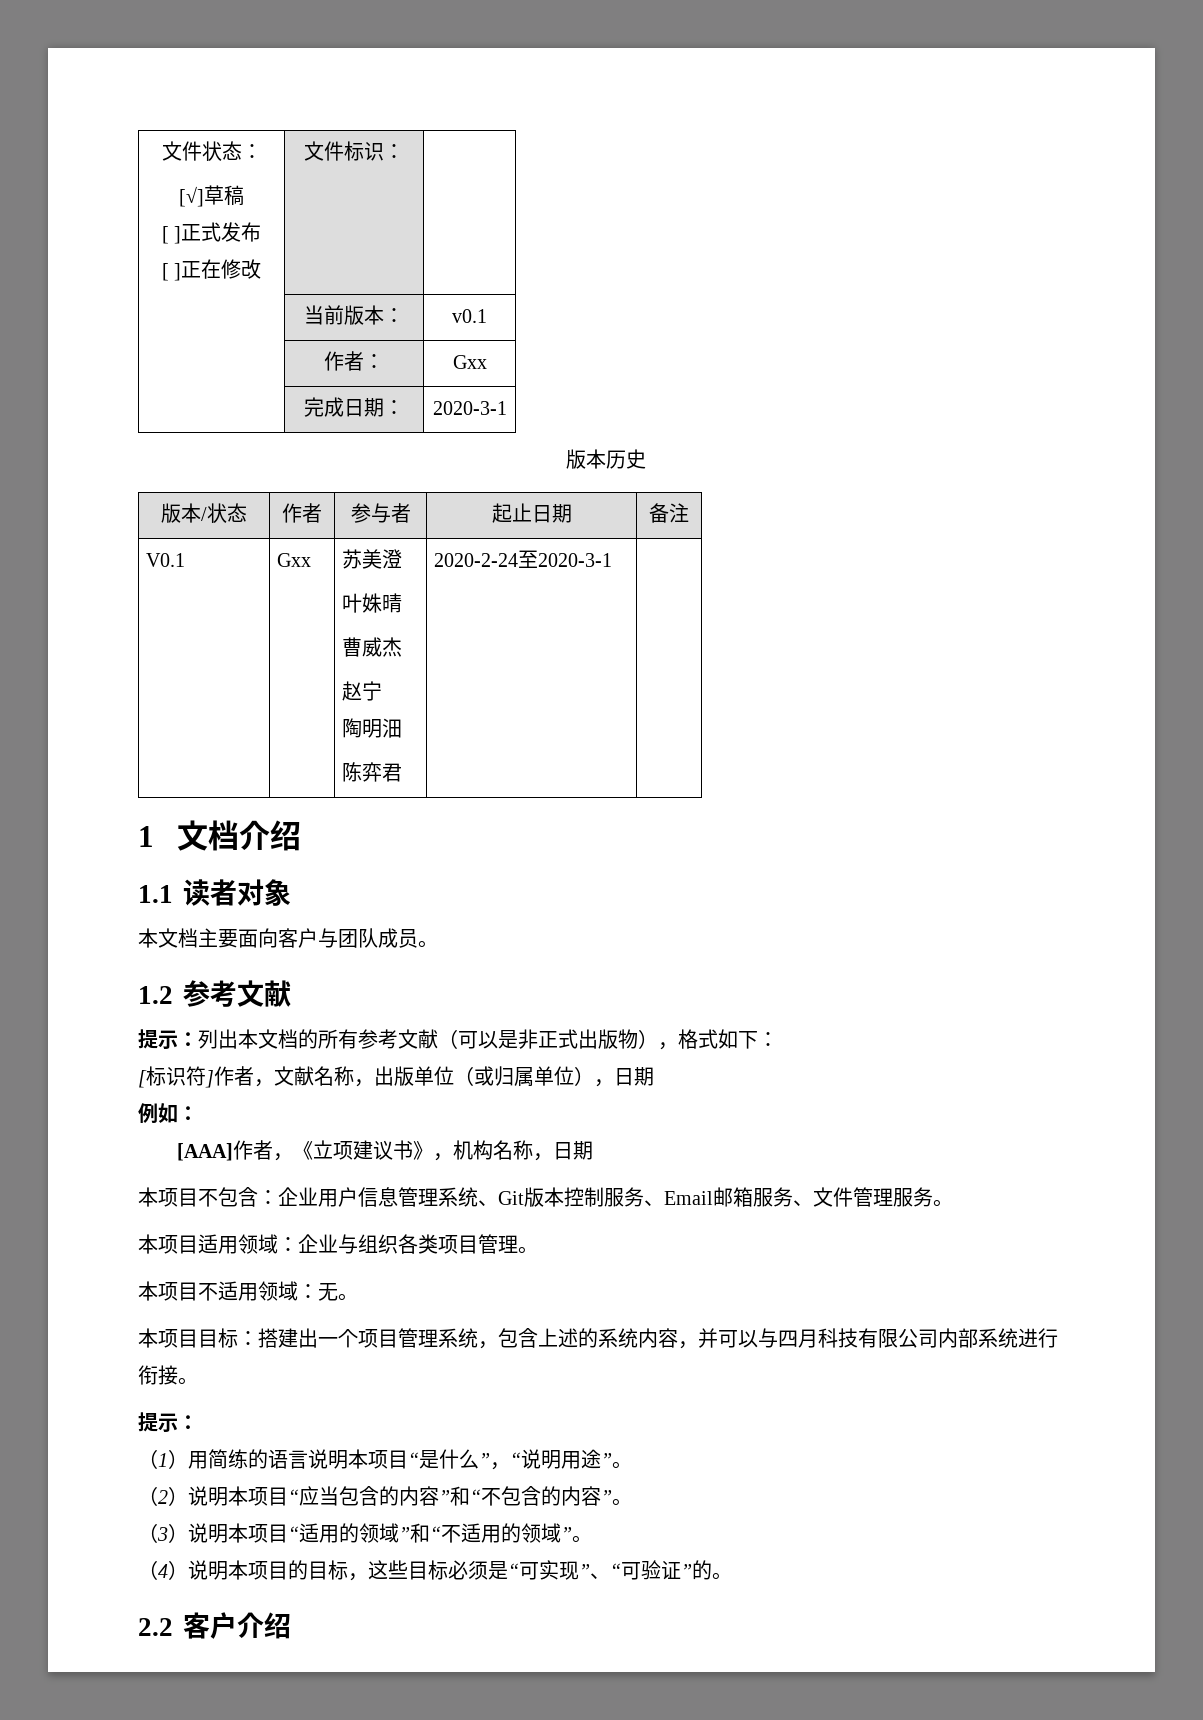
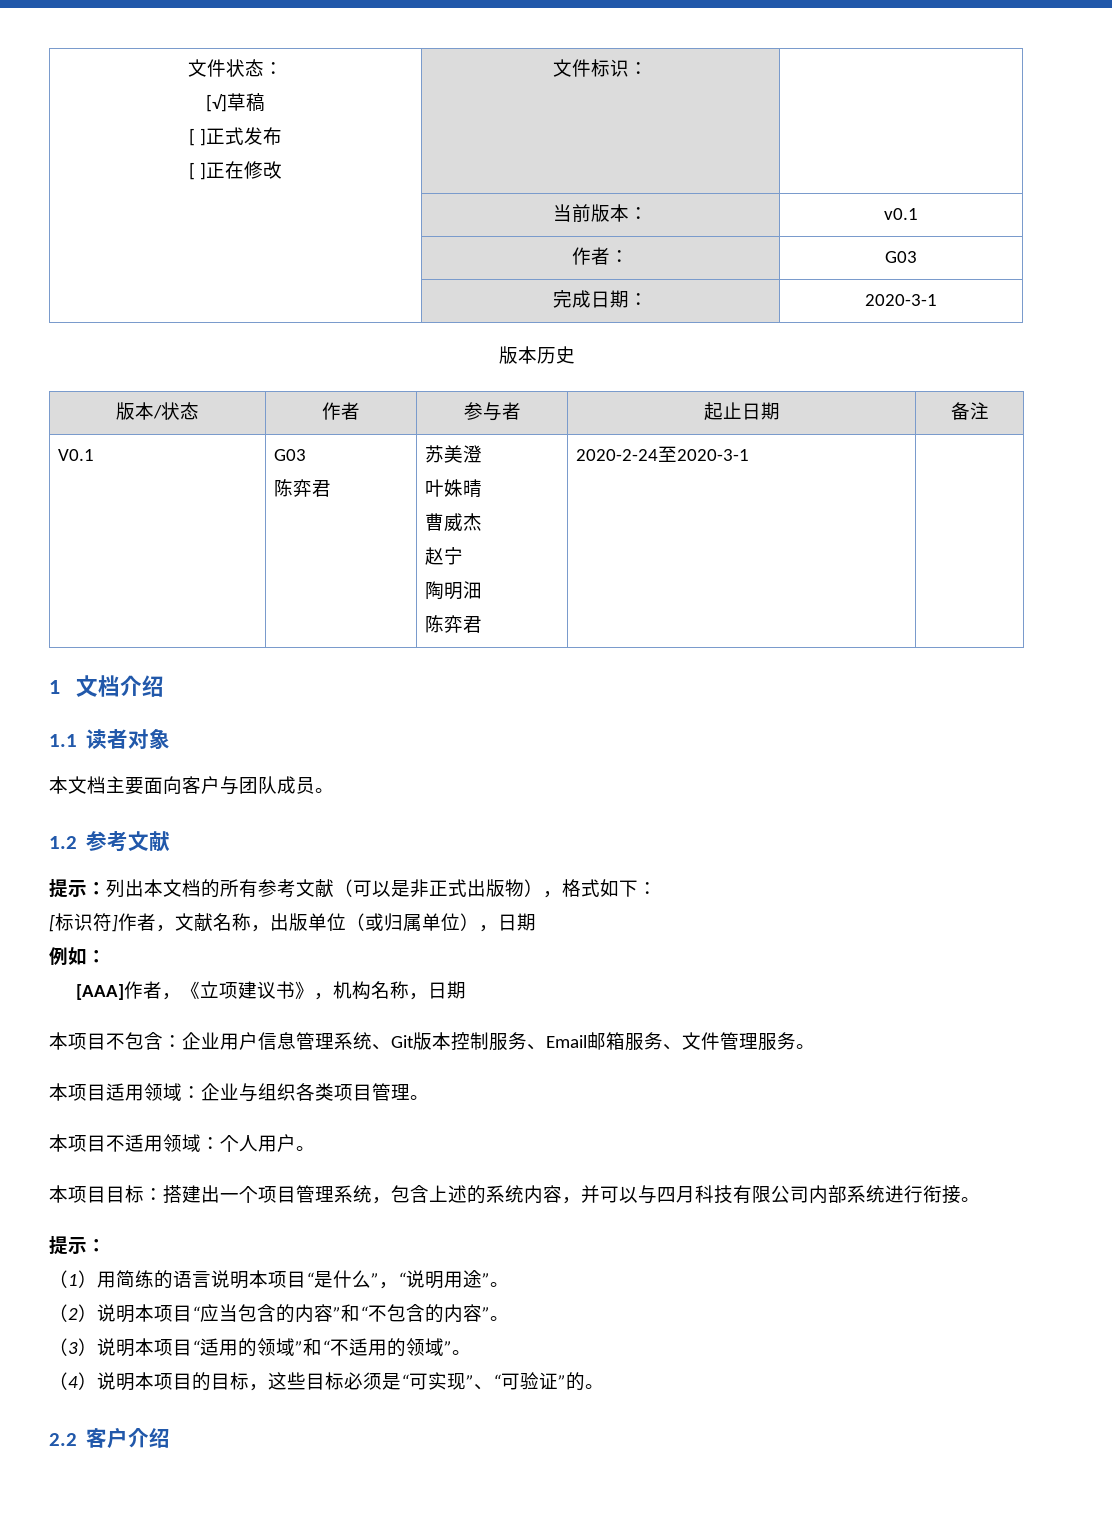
- | 作者： | Gxx
+ | 作者： | G03
- V0.1 | Gxx | 苏美澄
+ V0.1 | G03
+ 陈弈君 | 苏美澄
- 本项目不适用领域：无。
+ 本项目不适用领域：个人用户。

